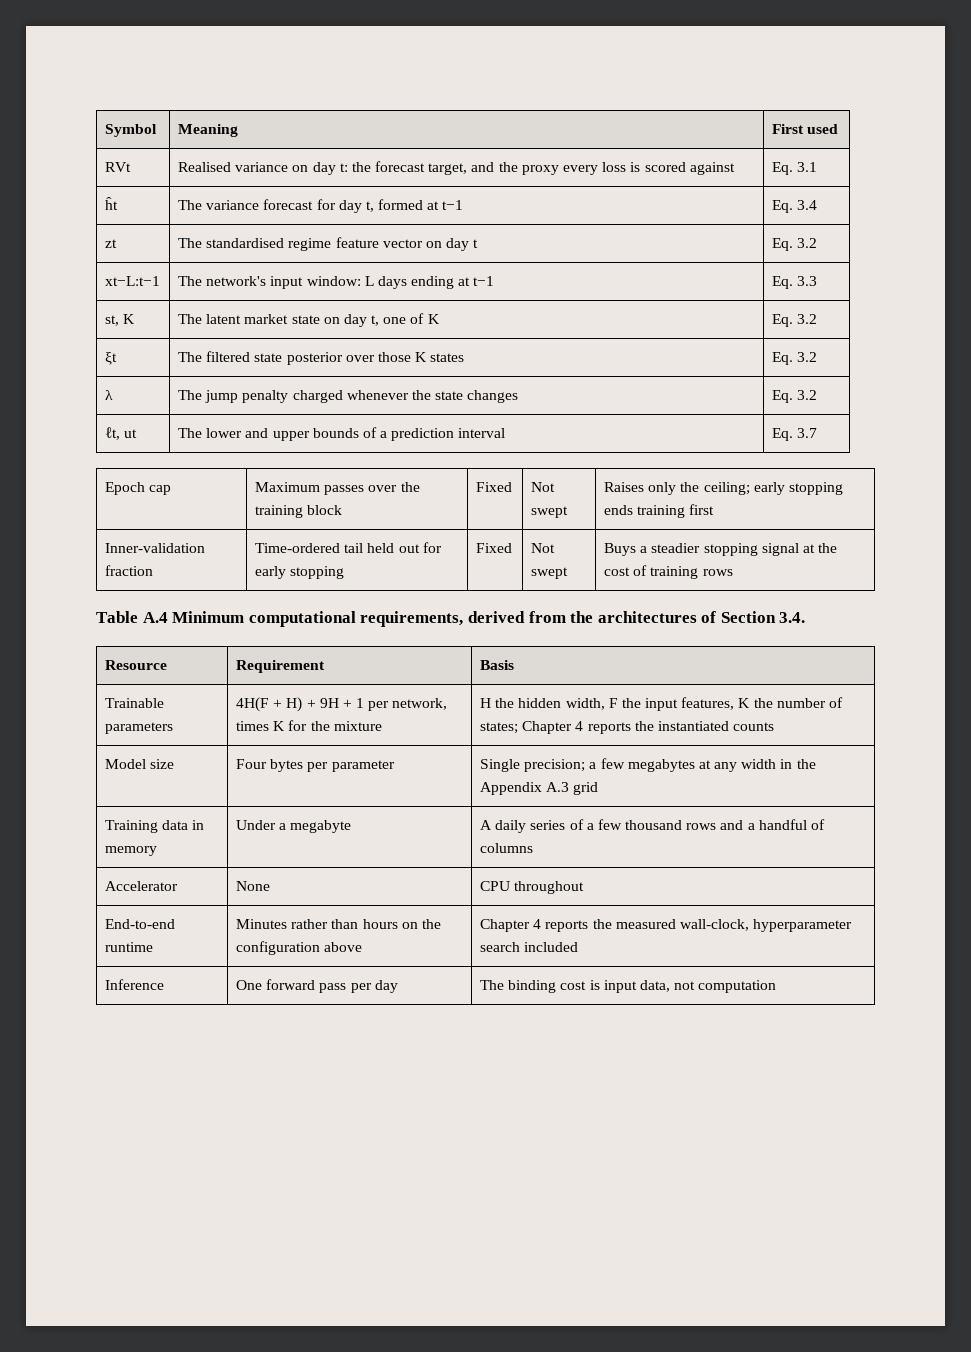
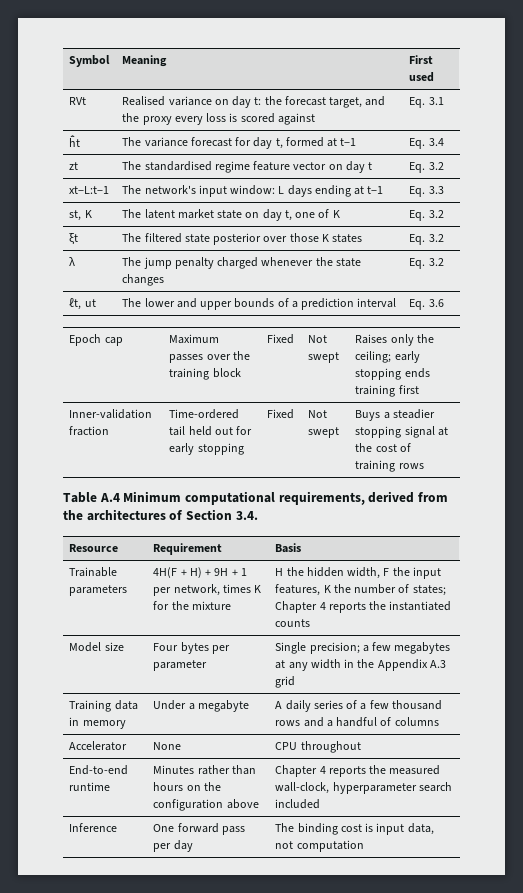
- ℓt, ut | The lower and upper bounds of a prediction interval | Eq. 3.7
+ ℓt, ut | The lower and upper bounds of a prediction interval | Eq. 3.6

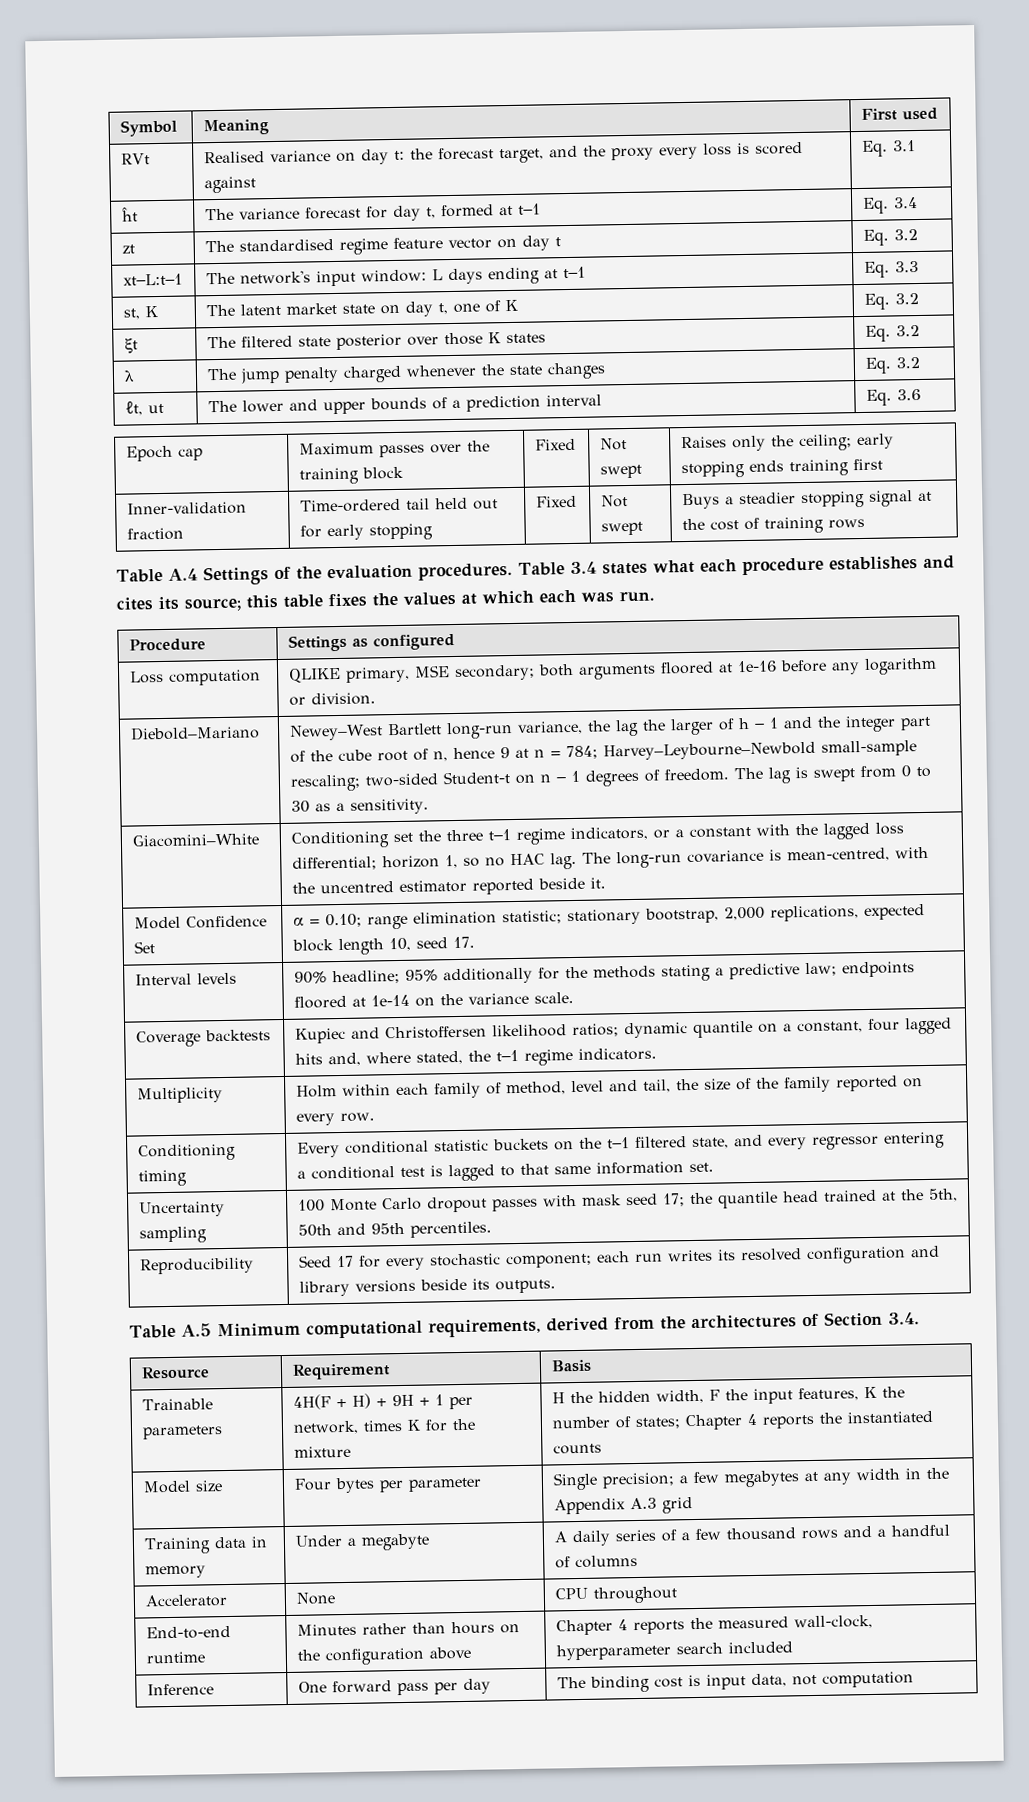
- Table A.4 Minimum computational requirements, derived from the architectures of Section 3.4.
+ Table A.4 Settings of the evaluation procedures. Table 3.4 states what each procedure establishes and cites its source; this table fixes the values at which each was run.
+ Procedure | Settings as configured
+ Loss computation | QLIKE primary, MSE secondary; both arguments floored at 1e-16 before any logarithm or division.
+ Diebold–Mariano | Newey–West Bartlett long-run variance, the lag the larger of h − 1 and the integer part of the cube root of n, hence 9 at n = 784; Harvey–Leybourne–Newbold small-sample rescaling; two-sided Student-t on n − 1 degrees of freedom. The lag is swept from 0 to 30 as a sensitivity.
+ Giacomini–White | Conditioning set the three t−1 regime indicators, or a constant with the lagged loss differential; horizon 1, so no HAC lag. The long-run covariance is mean-centred, with the uncentred estimator reported beside it.
+ Model Confidence Set | α = 0.10; range elimination statistic; stationary bootstrap, 2,000 replications, expected block length 10, seed 17.
+ Interval levels | 90% headline; 95% additionally for the methods stating a predictive law; endpoints floored at 1e-14 on the variance scale.
+ Coverage backtests | Kupiec and Christoffersen likelihood ratios; dynamic quantile on a constant, four lagged hits and, where stated, the t−1 regime indicators.
+ Multiplicity | Holm within each family of method, level and tail, the size of the family reported on every row.
+ Conditioning timing | Every conditional statistic buckets on the t−1 filtered state, and every regressor entering a conditional test is lagged to that same information set.
+ Uncertainty sampling | 100 Monte Carlo dropout passes with mask seed 17; the quantile head trained at the 5th, 50th and 95th percentiles.
+ Reproducibility | Seed 17 for every stochastic component; each run writes its resolved configuration and library versions beside its outputs.
+ Table A.5 Minimum computational requirements, derived from the architectures of Section 3.4.

